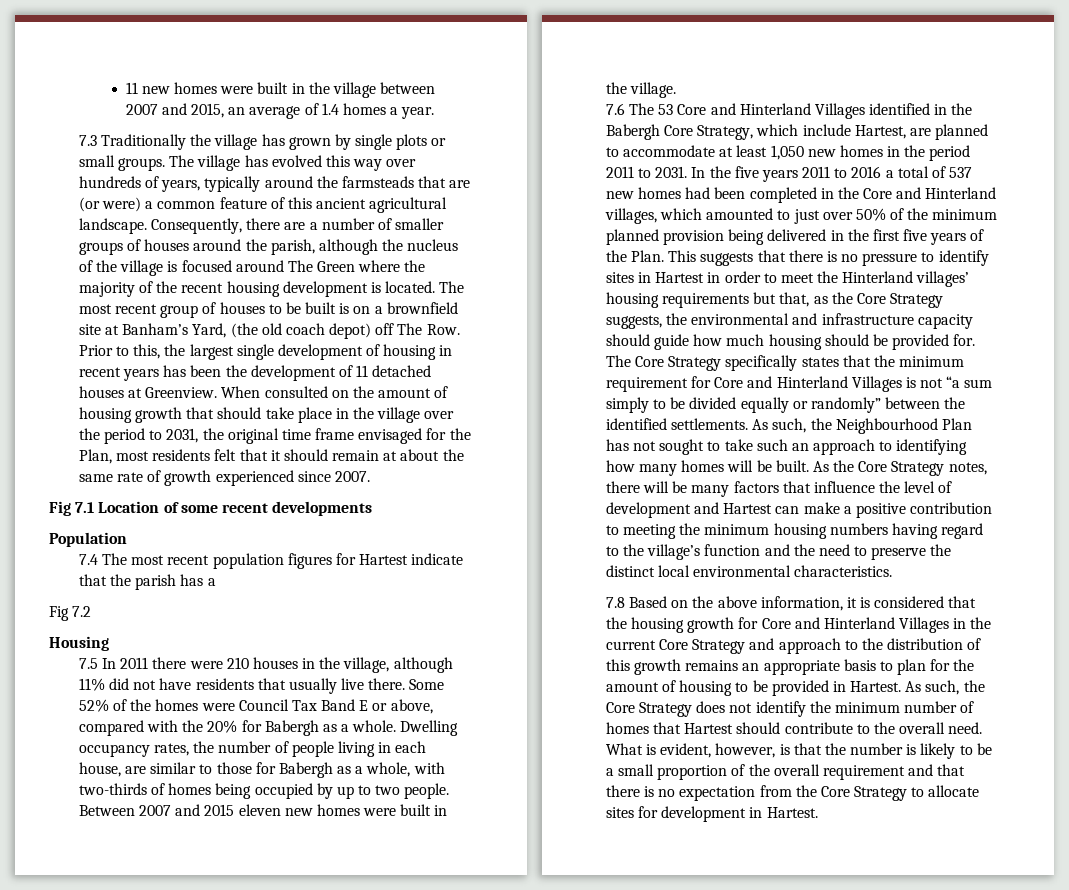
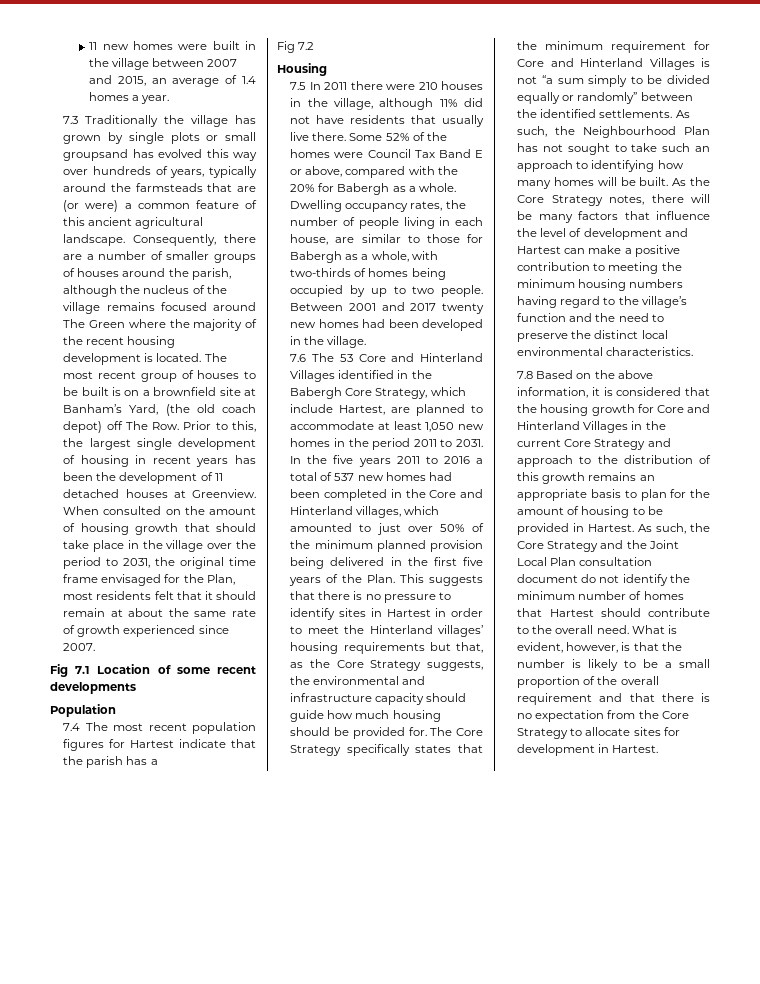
- 7.3 Traditionally the village has grown by single plots or small groups. The village has evolved this way over hundreds of years, typically around the farmsteads that are (or were) a common feature of this ancient agricultural landscape.
+ 7.3 Traditionally the village has grown by single plots or small groupsand has evolved this way over hundreds of years, typically around the farmsteads that are (or were) a common feature of this ancient agricultural landscape.
- Consequently, there are a number of smaller groups of houses around the parish, although the nucleus of the village is focused around The Green where the majority of the recent housing development is located.
+ Consequently, there are a number of smaller groups of houses around the parish, although the nucleus of the village remains focused around The Green where the majority of the recent housing development is located.
- Between 2007 and 2015 eleven new homes were built in the village.
+ Between 2001 and 2017 twenty new homes had been developed in the village.
- As such, the Core Strategy does not identify the minimum number of homes that Hartest should contribute to the overall need.
+ As such, the Core Strategy and the Joint Local Plan consultation document do not identify the minimum number of homes that Hartest should contribute to the overall need.

